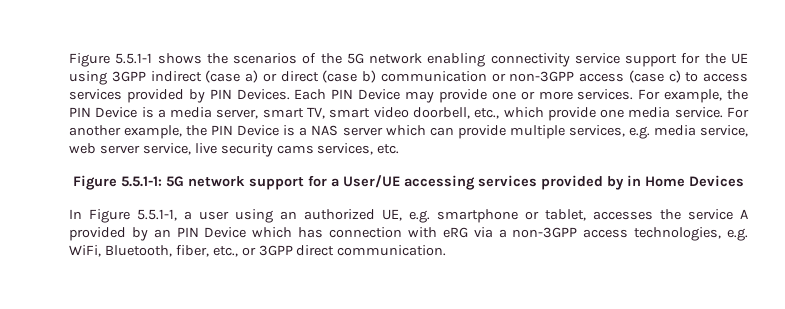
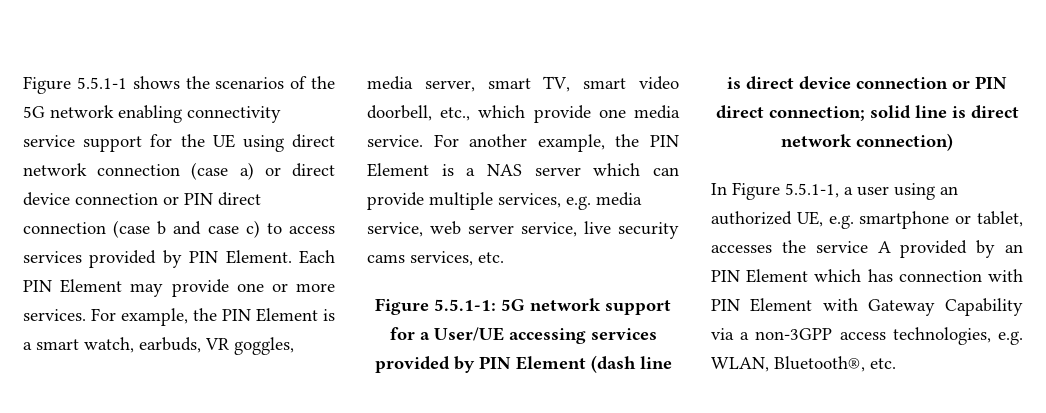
- Figure 5.5.1-1 shows the scenarios of the 5G network enabling connectivity service support for the UE using 3GPP indirect (case a) or direct (case b) communication or non-3GPP access (case c) to access services provided by PIN Devices.
+ Figure 5.5.1-1 shows the scenarios of the 5G network enabling connectivity service support for the UE using direct network connection (case a) or direct device connection or PIN direct connection (case b and case c) to access services provided by PIN Element.
- Each PIN Device may provide one or more services.
+ Each PIN Element may provide one or more services.
- For example, the PIN Device is a media server, smart TV, smart video doorbell, etc., which provide one media service.
+ For example, the PIN Element is a smart watch, earbuds, VR goggles, media server, smart TV, smart video doorbell, etc., which provide one media service.
- For another example, the PIN Device is a NAS server which can provide multiple services, e.g. media service, web server service, live security cams services, etc.
+ For another example, the PIN Element is a NAS server which can provide multiple services, e.g. media service, web server service, live security cams services, etc.
- Figure 5.5.1-1: 5G network support for a User/UE accessing services provided by in Home Devices
+ Figure 5.5.1-1: 5G network support for a User/UE accessing services provided by PIN Element (dash line is direct device connection or PIN direct connection; solid line is direct network connection)
- In Figure 5.5.1-1, a user using an authorized UE, e.g. smartphone or tablet, accesses the service A provided by an PIN Device which has connection with eRG via a non-3GPP access technologies, e.g. WiFi, Bluetooth, fiber, etc., or 3GPP direct communication.
+ In Figure 5.5.1-1, a user using an authorized UE, e.g. smartphone or tablet, accesses the service A provided by an PIN Element which has connection with PIN Element with Gateway Capability via a non-3GPP access technologies, e.g. WLAN, Bluetooth®, etc.

